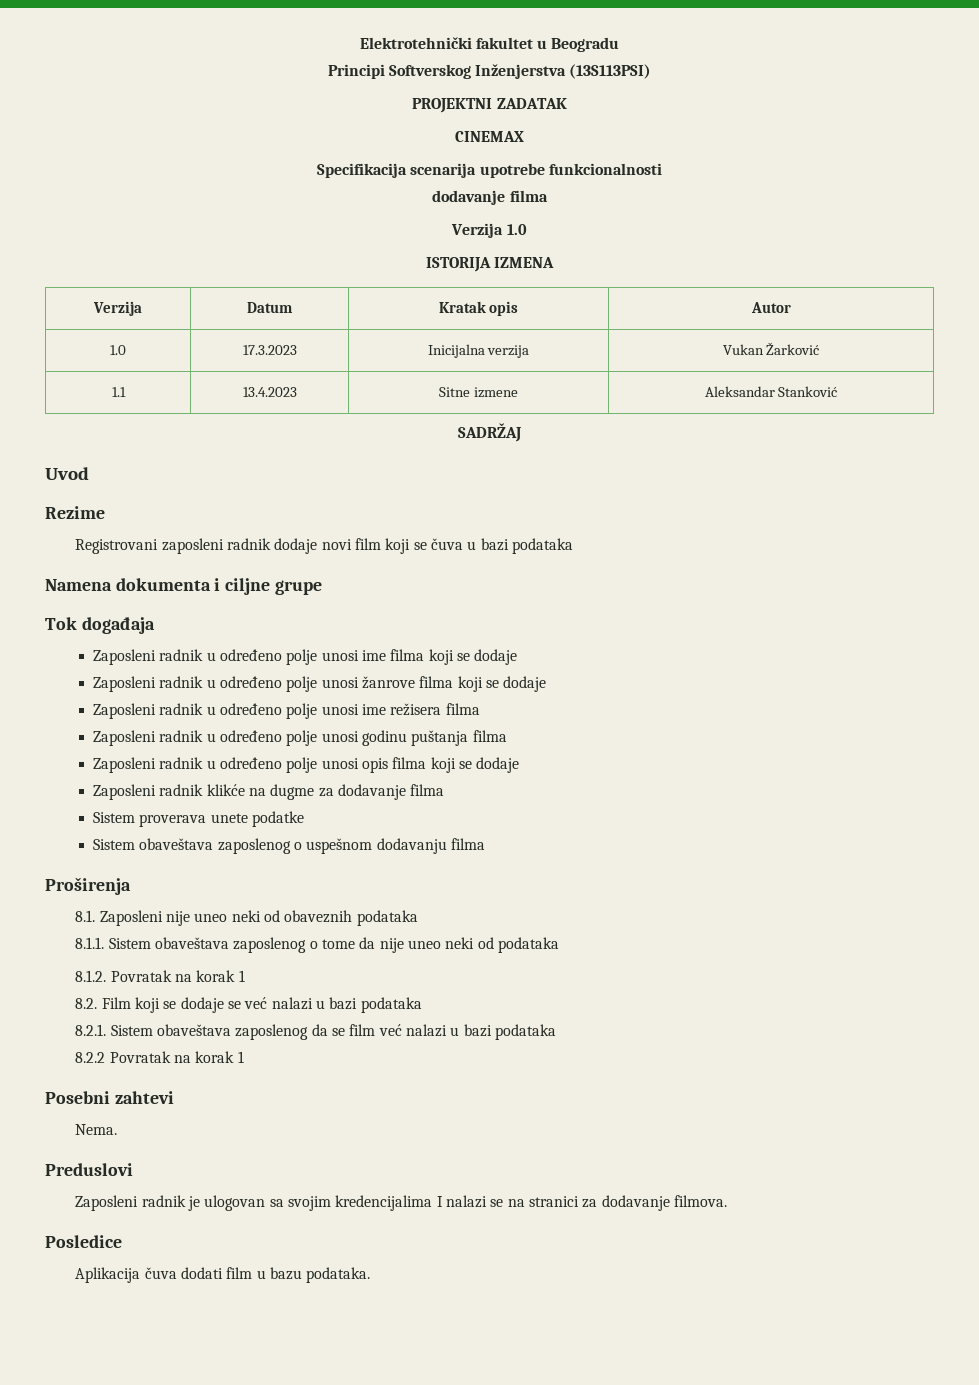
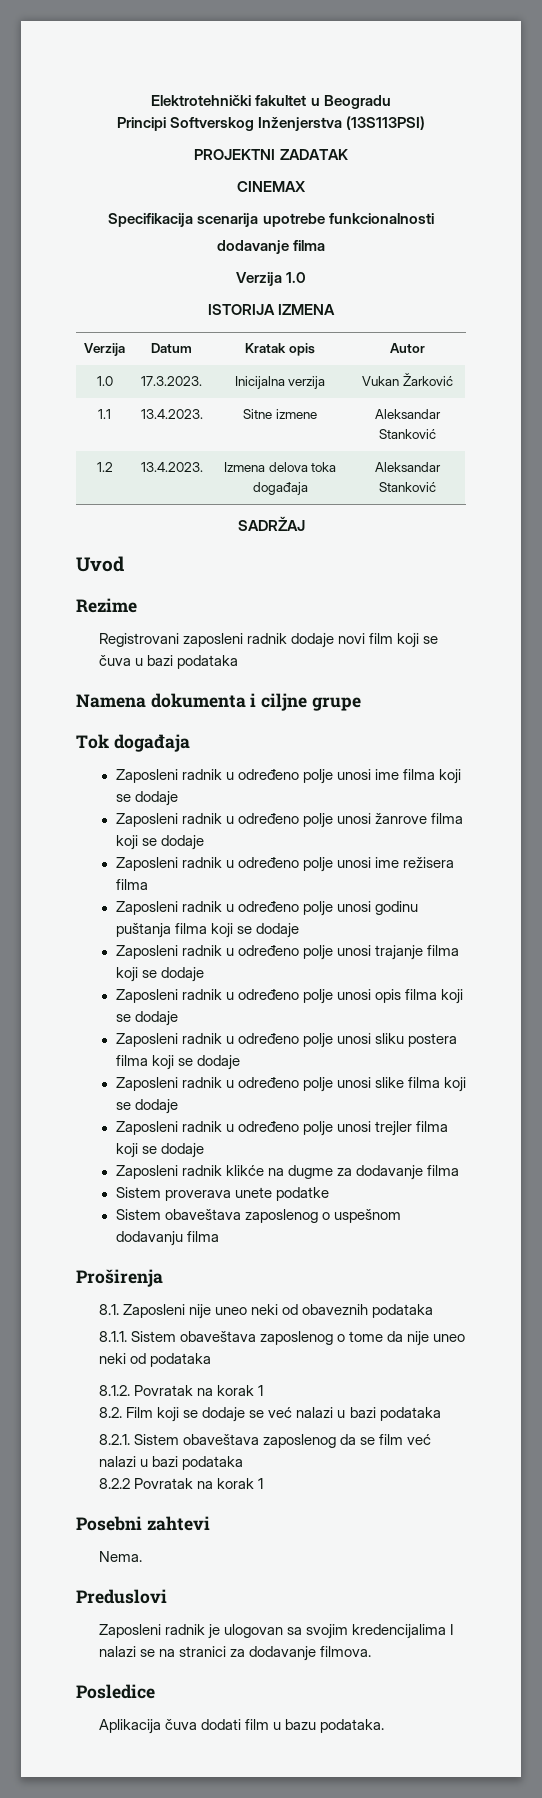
- 1.0 | 17.3.2023 | Inicijalna verzija | Vukan Žarković
+ 1.0 | 17.3.2023. | Inicijalna verzija | Vukan Žarković
- 1.1 | 13.4.2023 | Sitne izmene | Aleksandar Stanković
+ 1.1 | 13.4.2023. | Sitne izmene | Aleksandar Stanković
+ 1.2 | 13.4.2023. | Izmena delova toka događaja | Aleksandar Stanković
- Zaposleni radnik u određeno polje unosi godinu puštanja filma
+ Zaposleni radnik u određeno polje unosi godinu puštanja filma koji se dodaje
+ Zaposleni radnik u određeno polje unosi trajanje filma koji se dodaje
+ Zaposleni radnik u određeno polje unosi sliku postera filma koji se dodaje
+ Zaposleni radnik u određeno polje unosi slike filma koji se dodaje
+ Zaposleni radnik u određeno polje unosi trejler filma koji se dodaje

